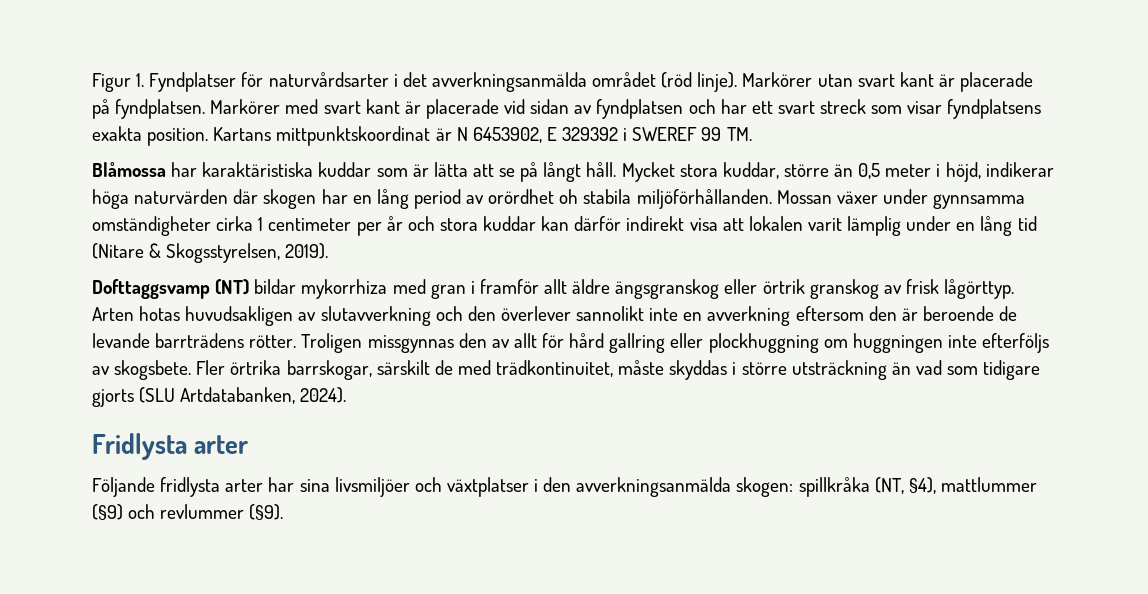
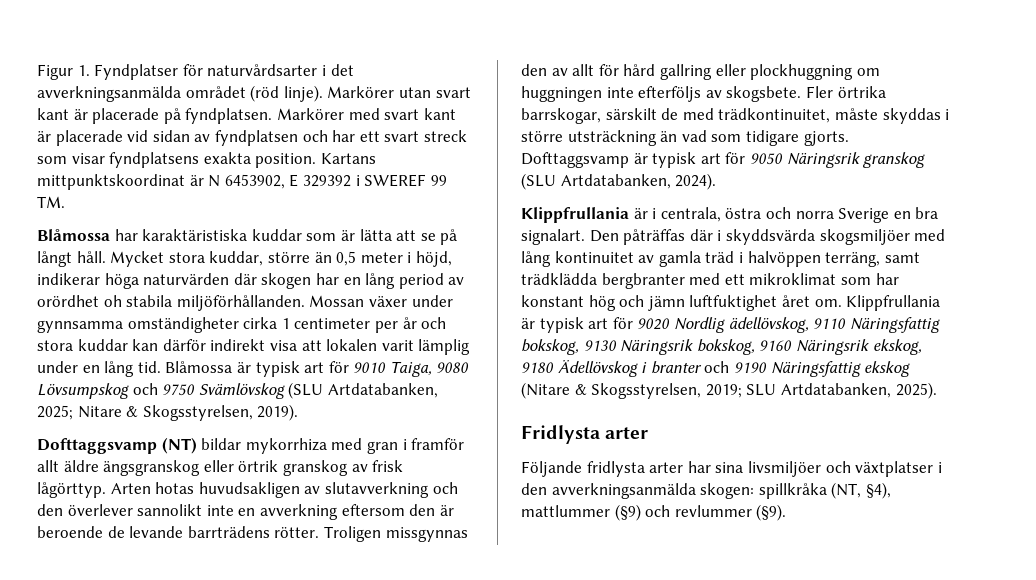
- Mossan växer under gynnsamma omständigheter cirka 1 centimeter per år och stora kuddar kan därför indirekt visa att lokalen varit lämplig under en lång tid (Nitare & Skogsstyrelsen, 2019).
+ Mossan växer under gynnsamma omständigheter cirka 1 centimeter per år och stora kuddar kan därför indirekt visa att lokalen varit lämplig under en lång tid. Blåmossa är typisk art för 9010 Taiga, 9080 Lövsumpskog och 9750 Svämlövskog (SLU Artdatabanken, 2025; Nitare & Skogsstyrelsen, 2019).
- Fler örtrika barrskogar, särskilt de med trädkontinuitet, måste skyddas i större utsträckning än vad som tidigare gjorts (SLU Artdatabanken, 2024).
+ Fler örtrika barrskogar, särskilt de med trädkontinuitet, måste skyddas i större utsträckning än vad som tidigare gjorts. Dofttaggsvamp är typisk art för 9050 Näringsrik granskog (SLU Artdatabanken, 2024).
+ Klippfrullania är i centrala, östra och norra Sverige en bra signalart. Den påträffas där i skyddsvärda skogsmiljöer med lång kontinuitet av gamla träd i halvöppen terräng, samt trädklädda bergbranter med ett mikroklimat som har konstant hög och jämn luftfuktighet året om. Klippfrullania är typisk art för 9020 Nordlig ädellövskog, 9110 Näringsfattig bokskog, 9130 Näringsrik bokskog, 9160 Näringsrik ekskog, 9180 Ädellövskog i branter och 9190 Näringsfattig ekskog (Nitare & Skogsstyrelsen, 2019; SLU Artdatabanken, 2025).

